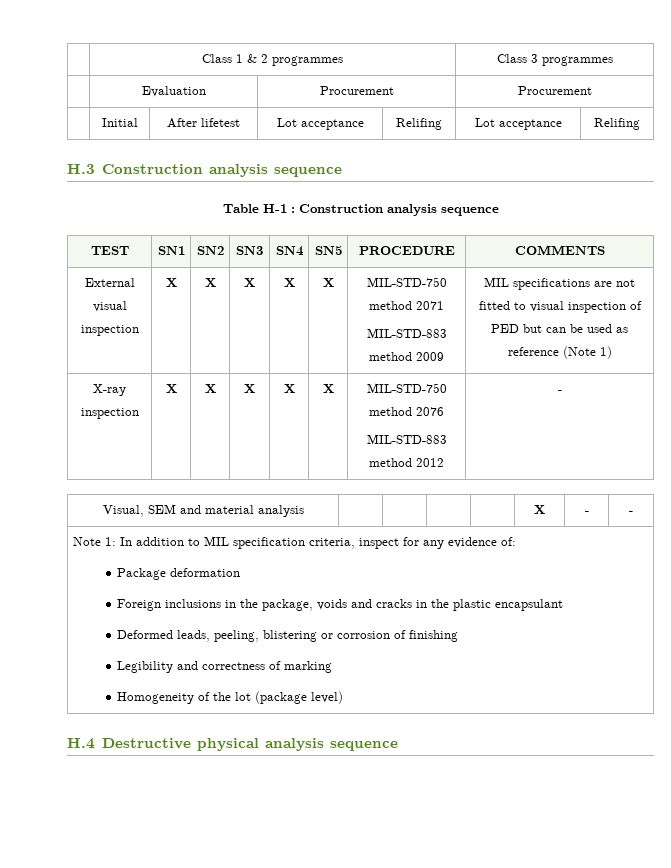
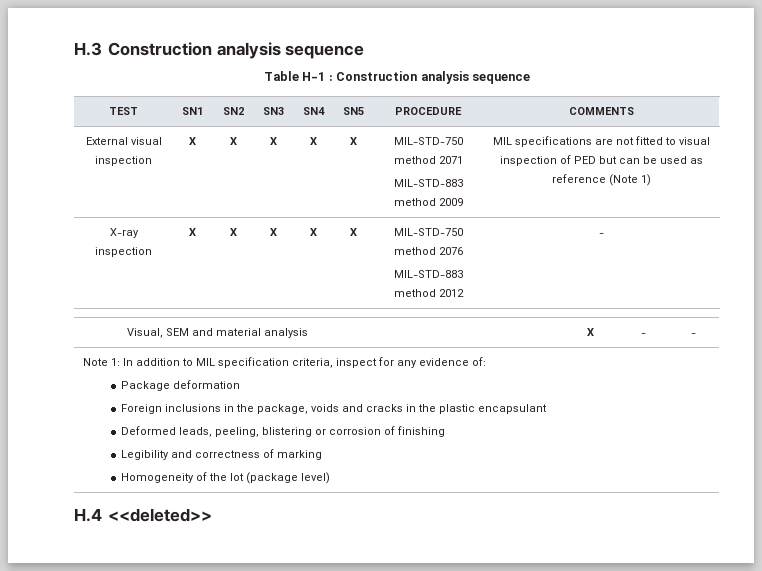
- | Class 1 & 2 programmes | Class 3 programmes
- | Evaluation | Procurement | Procurement
- | Initial | After lifetest | Lot acceptance | Relifing | Lot acceptance | Relifing
- H.4 Destructive physical analysis sequence
+ H.4 <<deleted>>

